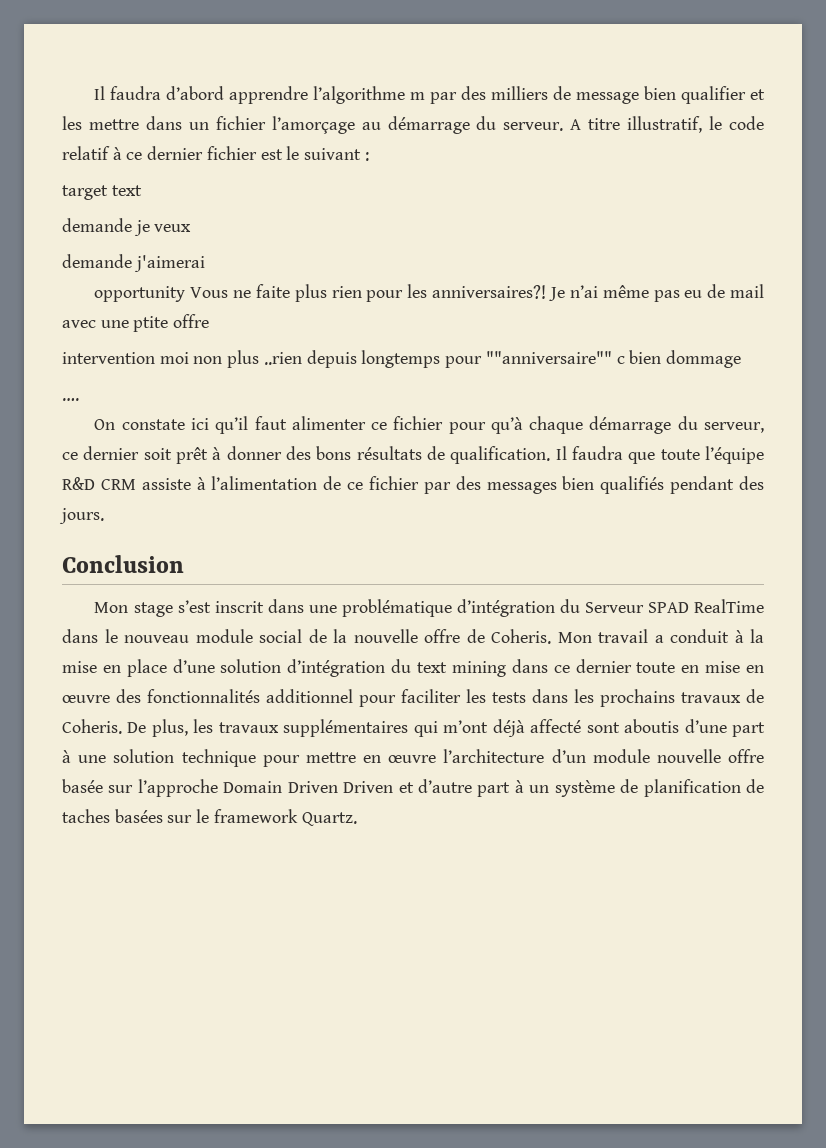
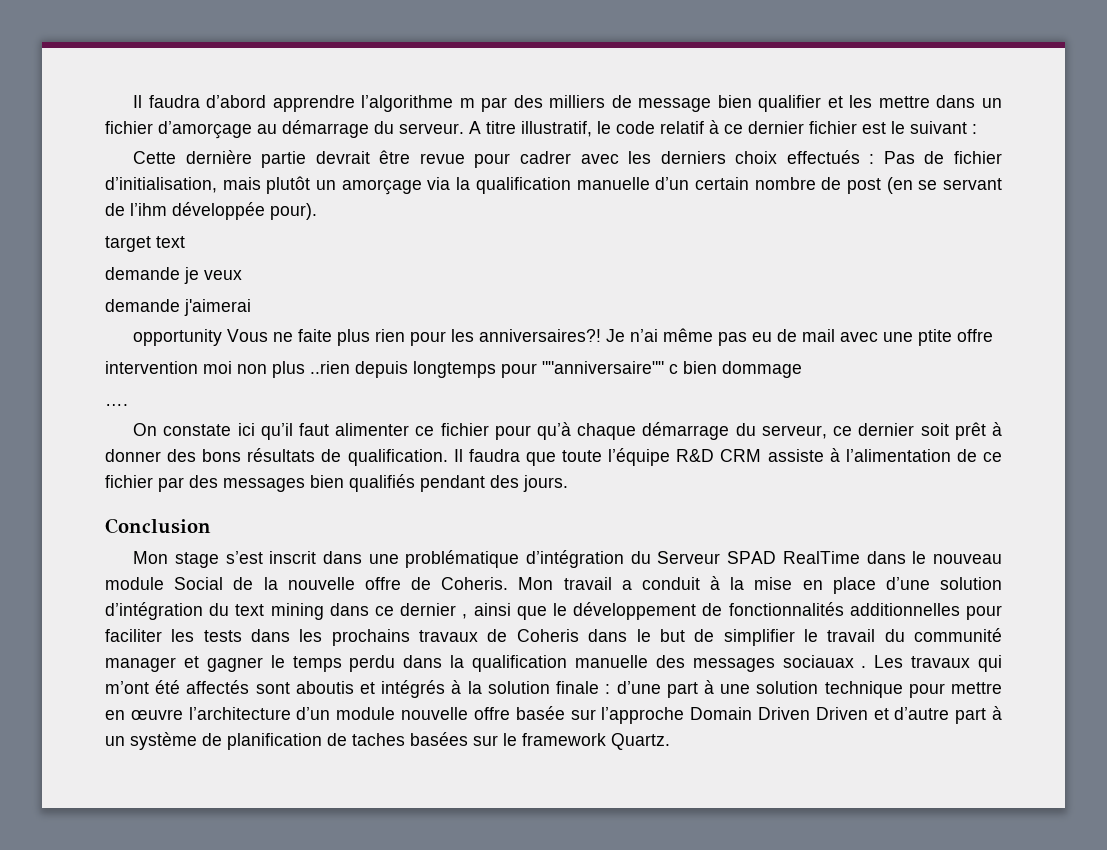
- Il faudra d’abord apprendre l’algorithme m par des milliers de message bien qualifier et les mettre dans un fichier l’amorçage au démarrage du serveur.
+ Il faudra d’abord apprendre l’algorithme m par des milliers de message bien qualifier et les mettre dans un fichier d’amorçage au démarrage du serveur.
+ Cette dernière partie devrait être revue pour cadrer avec les derniers choix effectués : Pas de fichier d’initialisation, mais plutôt un amorçage via la qualification manuelle d’un certain nombre de post (en se servant de l’ihm développée pour).
- Mon stage s’est inscrit dans une problématique d’intégration du Serveur SPAD RealTime dans le nouveau module social de la nouvelle offre de Coheris.
+ Mon stage s’est inscrit dans une problématique d’intégration du Serveur SPAD RealTime dans le nouveau module Social de la nouvelle offre de Coheris.
- Mon travail a conduit à la mise en place d’une solution d’intégration du text mining dans ce dernier toute en mise en œuvre des fonctionnalités additionnel pour faciliter les tests dans les prochains travaux de Coheris. De plus, les travaux supplémentaires qui m’ont déjà affecté sont aboutis d’une part à une solution technique pour mettre en œuvre l’architecture d’un module nouvelle offre basée sur l’approche Domain Driven Driven et d’autre part à un système de planification de taches basées sur le framework Quartz.
+ Mon travail a conduit à la mise en place d’une solution d’intégration du text mining dans ce dernier , ainsi que le développement de fonctionnalités additionnelles pour faciliter les tests dans les prochains travaux de Coheris dans le but de simplifier le travail du communité manager et gagner le temps perdu dans la qualification manuelle des messages sociauax . Les travaux qui m’ont été affectés sont aboutis et intégrés à la solution finale : d’une part à une solution technique pour mettre en œuvre l’architecture d’un module nouvelle offre basée sur l’approche Domain Driven Driven et d’autre part à un système de planification de taches basées sur le framework Quartz.

